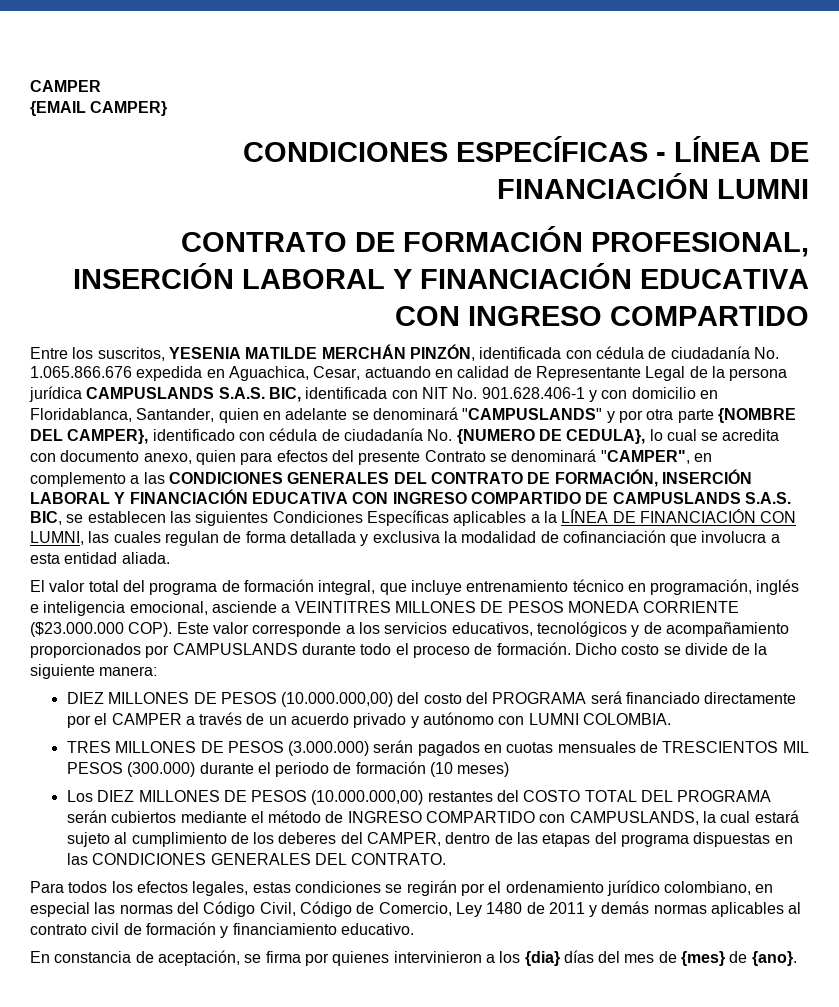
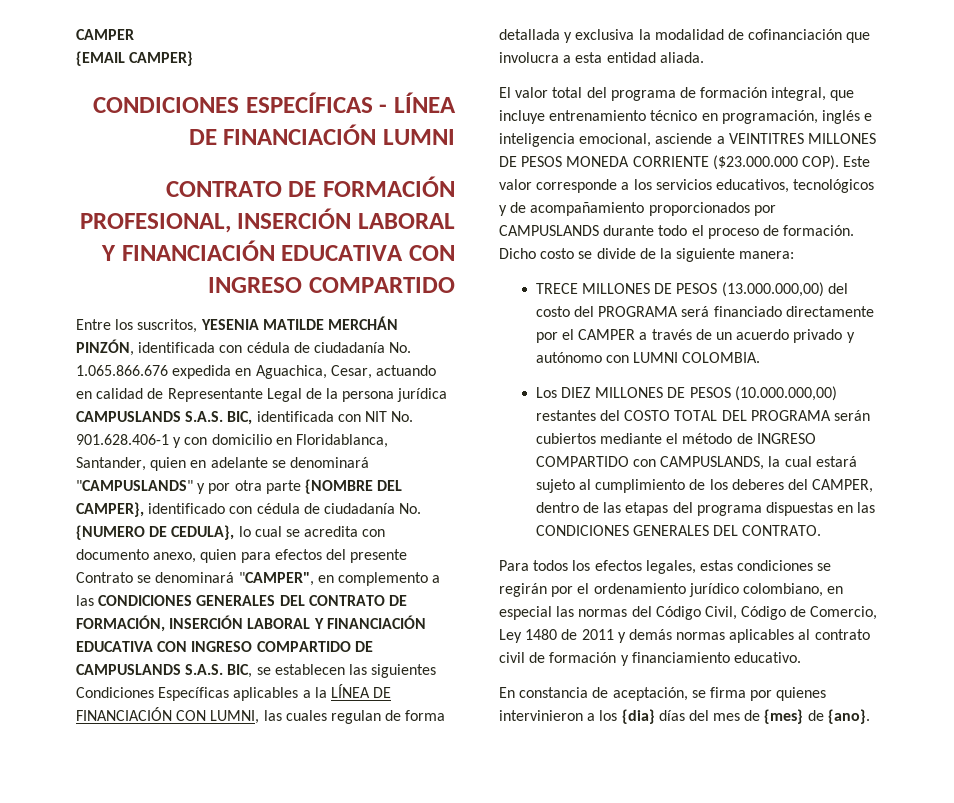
- DIEZ MILLONES DE PESOS (10.000.000,00) del costo del PROGRAMA será financiado directamente por el CAMPER a través de un acuerdo privado y autónomo con LUMNI COLOMBIA.
+ TRECE MILLONES DE PESOS (13.000.000,00) del costo del PROGRAMA será financiado directamente por el CAMPER a través de un acuerdo privado y autónomo con LUMNI COLOMBIA.
- TRES MILLONES DE PESOS (3.000.000) serán pagados en cuotas mensuales de TRESCIENTOS MIL PESOS (300.000) durante el periodo de formación (10 meses)

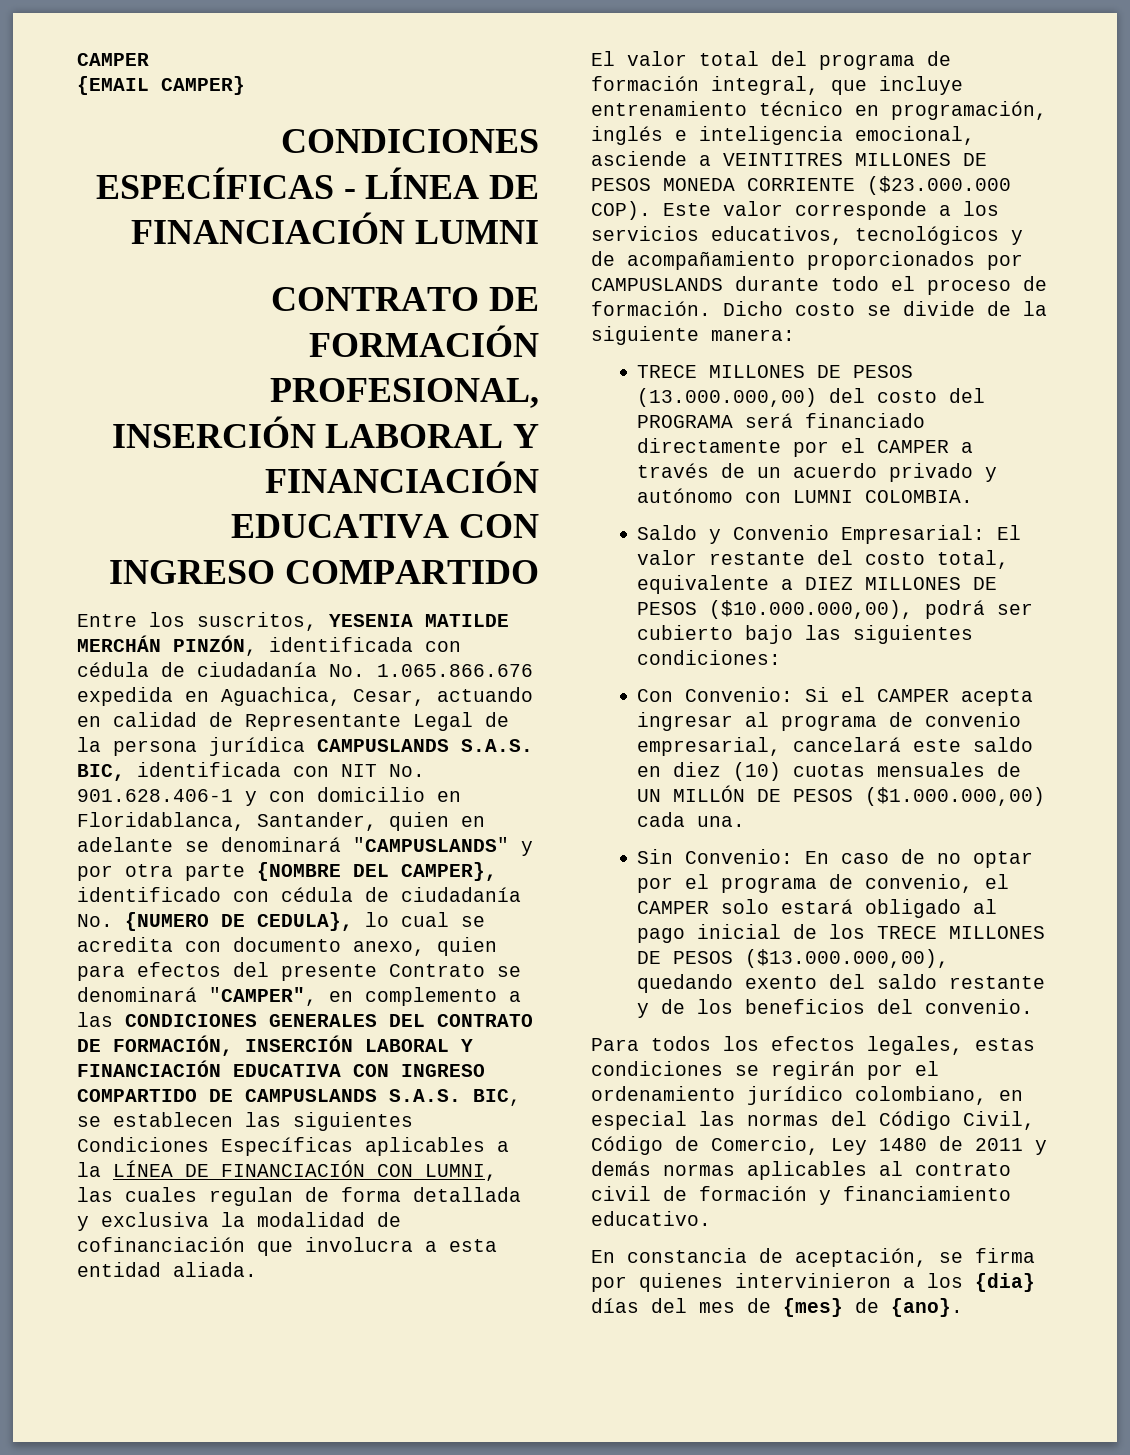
- Los DIEZ MILLONES DE PESOS (10.000.000,00) restantes del COSTO TOTAL DEL PROGRAMA serán cubiertos mediante el método de INGRESO COMPARTIDO con CAMPUSLANDS, la cual estará sujeto al cumplimiento de los deberes del CAMPER, dentro de las etapas del programa dispuestas en las CONDICIONES GENERALES DEL CONTRATO.
+ Saldo y Convenio Empresarial: El valor restante del costo total, equivalente a DIEZ MILLONES DE PESOS ($10.000.000,00), podrá ser cubierto bajo las siguientes condiciones:
+ Con Convenio: Si el CAMPER acepta ingresar al programa de convenio empresarial, cancelará este saldo en diez (10) cuotas mensuales de UN MILLÓN DE PESOS ($1.000.000,00) cada una.
+ Sin Convenio: En caso de no optar por el programa de convenio, el CAMPER solo estará obligado al pago inicial de los TRECE MILLONES DE PESOS ($13.000.000,00), quedando exento del saldo restante y de los beneficios del convenio.

